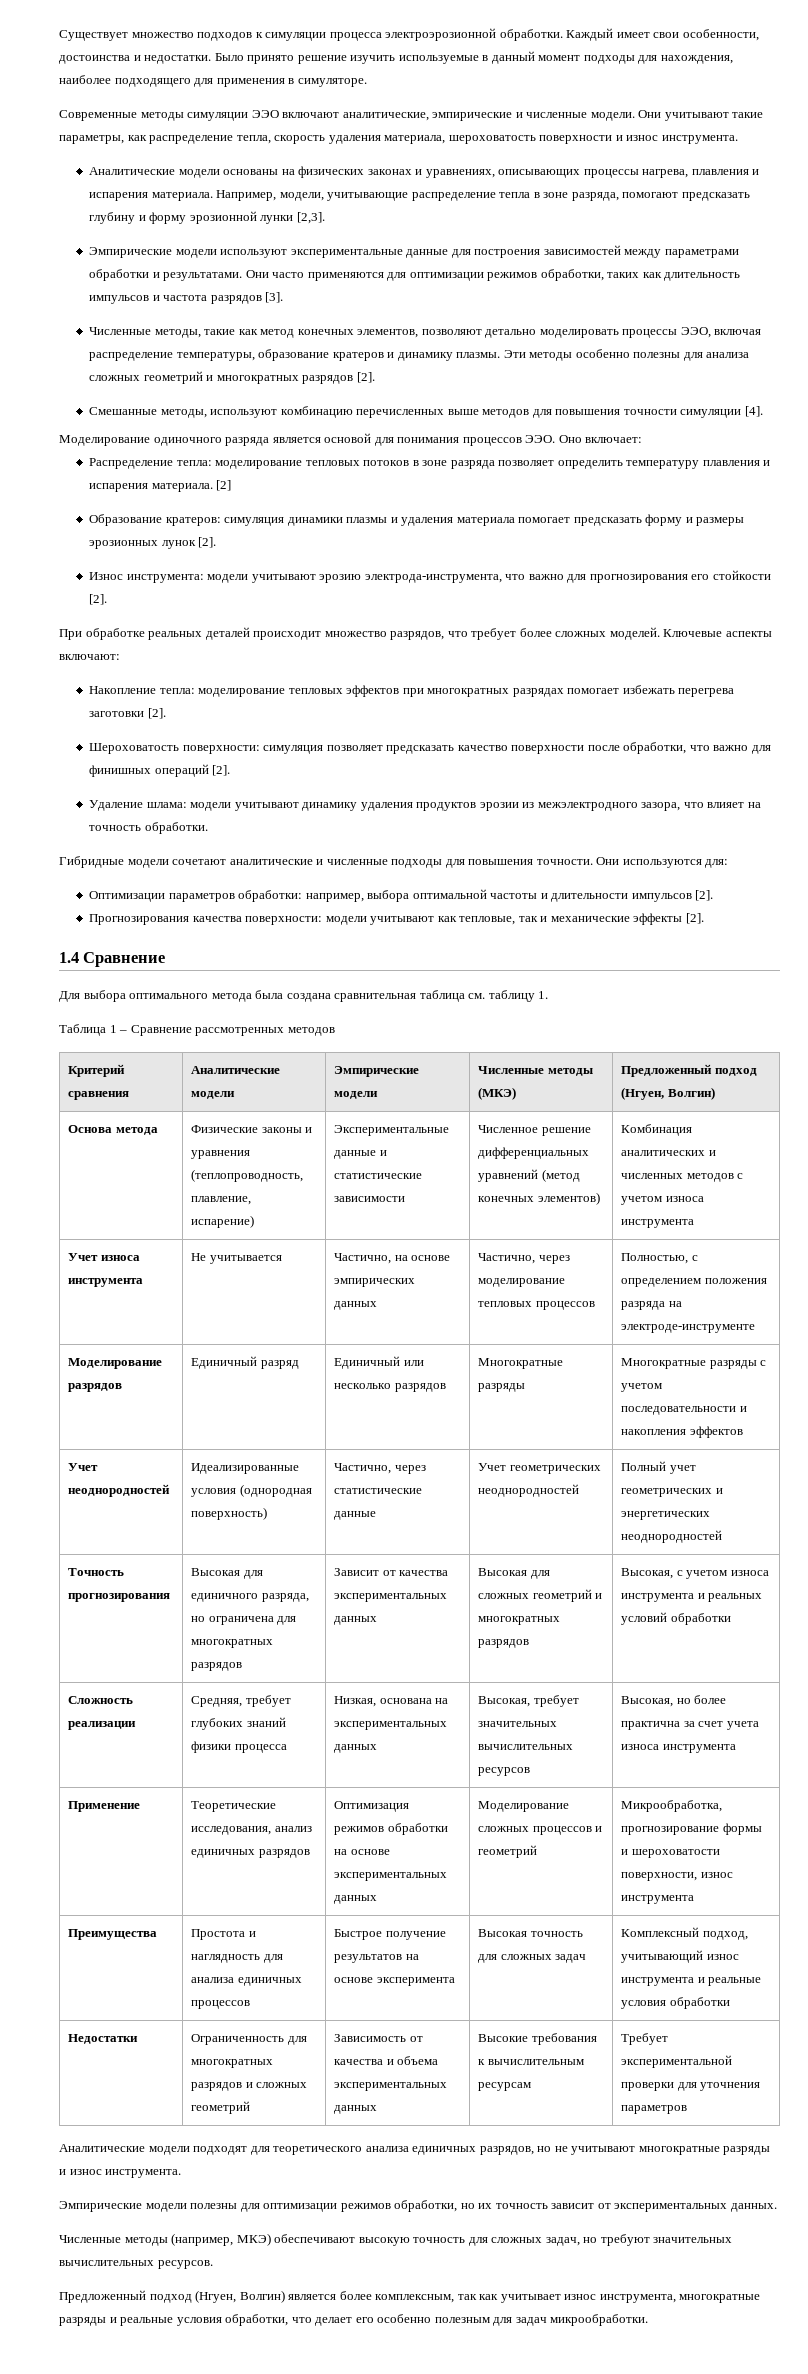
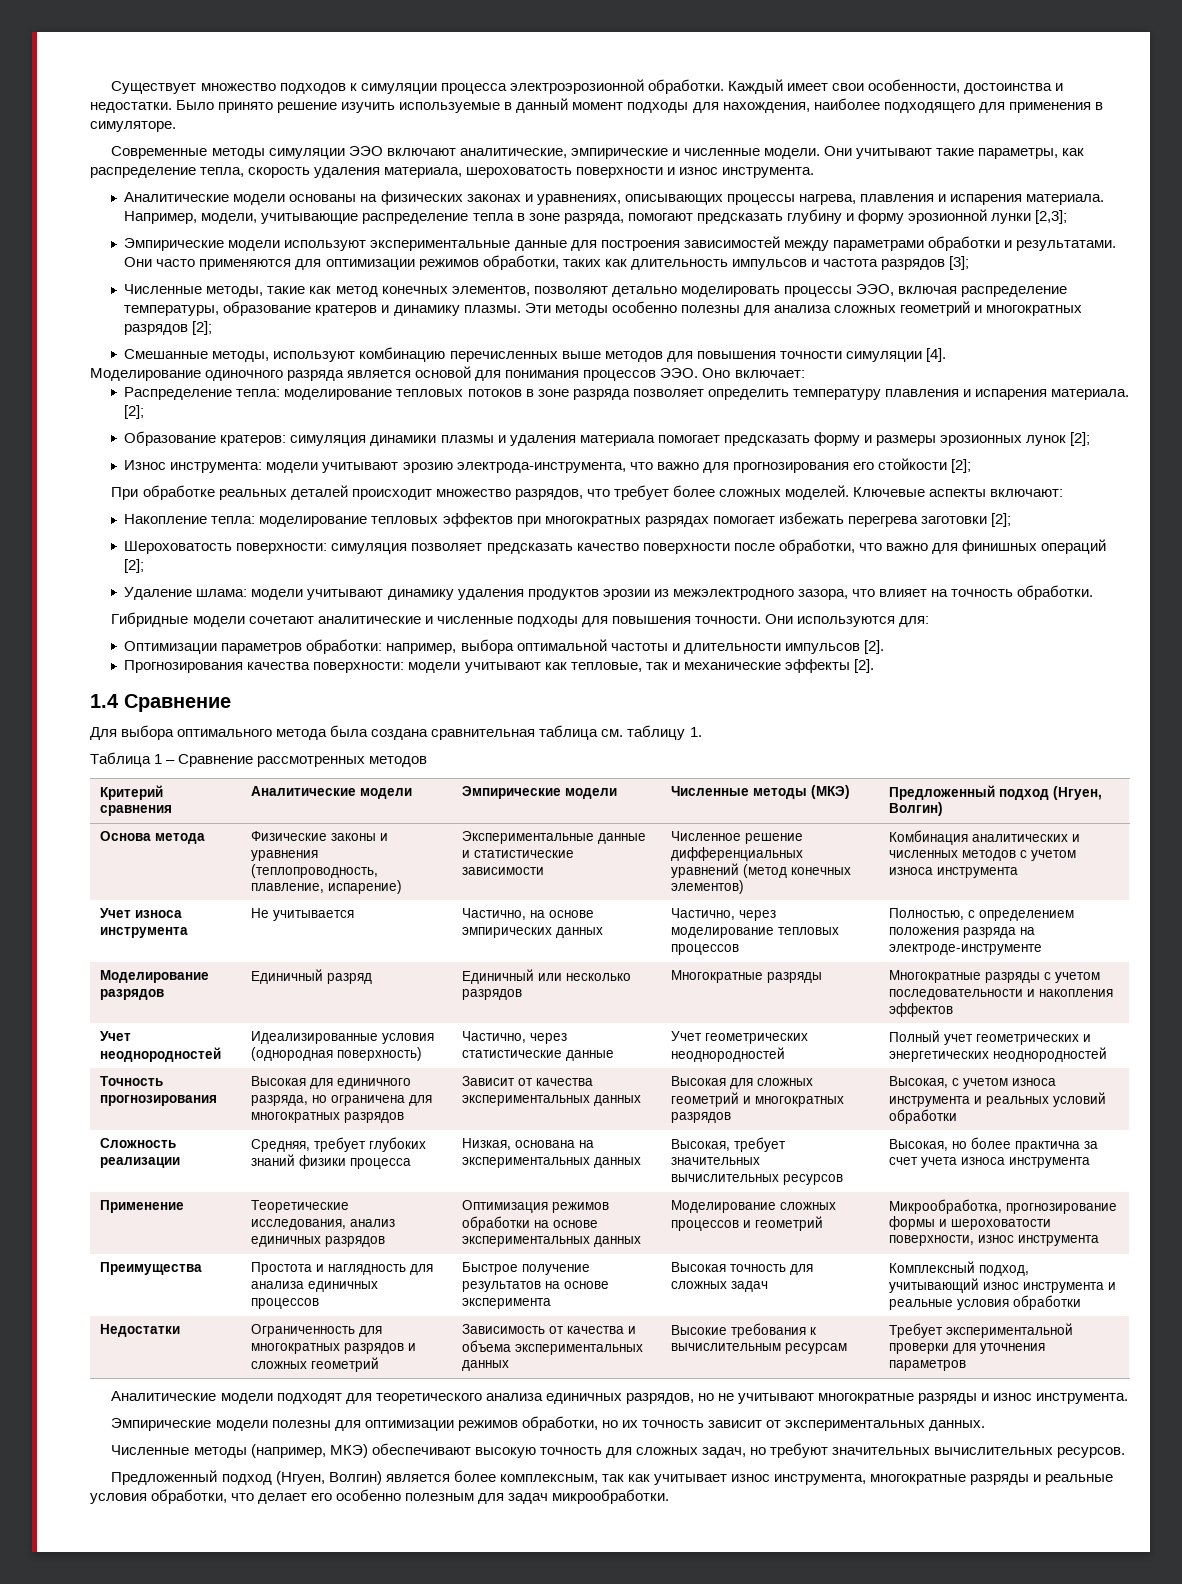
- Например, модели, учитывающие распределение тепла в зоне разряда, помогают предсказать глубину и форму эрозионной лунки [2,3].
+ Например, модели, учитывающие распределение тепла в зоне разряда, помогают предсказать глубину и форму эрозионной лунки [2,3];
- Они часто применяются для оптимизации режимов обработки, таких как длительность импульсов и частота разрядов [3].
+ Они часто применяются для оптимизации режимов обработки, таких как длительность импульсов и частота разрядов [3];
- Эти методы особенно полезны для анализа сложных геометрий и многократных разрядов [2].
+ Эти методы особенно полезны для анализа сложных геометрий и многократных разрядов [2];
- Распределение тепла: моделирование тепловых потоков в зоне разряда позволяет определить температуру плавления и испарения материала. [2]
+ Распределение тепла: моделирование тепловых потоков в зоне разряда позволяет определить температуру плавления и испарения материала. [2];
- Образование кратеров: симуляция динамики плазмы и удаления материала помогает предсказать форму и размеры эрозионных лунок [2].
+ Образование кратеров: симуляция динамики плазмы и удаления материала помогает предсказать форму и размеры эрозионных лунок [2];
- Износ инструмента: модели учитывают эрозию электрода-инструмента, что важно для прогнозирования его стойкости [2].
+ Износ инструмента: модели учитывают эрозию электрода-инструмента, что важно для прогнозирования его стойкости [2];
- Накопление тепла: моделирование тепловых эффектов при многократных разрядах помогает избежать перегрева заготовки [2].
+ Накопление тепла: моделирование тепловых эффектов при многократных разрядах помогает избежать перегрева заготовки [2];
- Шероховатость поверхности: симуляция позволяет предсказать качество поверхности после обработки, что важно для финишных операций [2].
+ Шероховатость поверхности: симуляция позволяет предсказать качество поверхности после обработки, что важно для финишных операций [2];

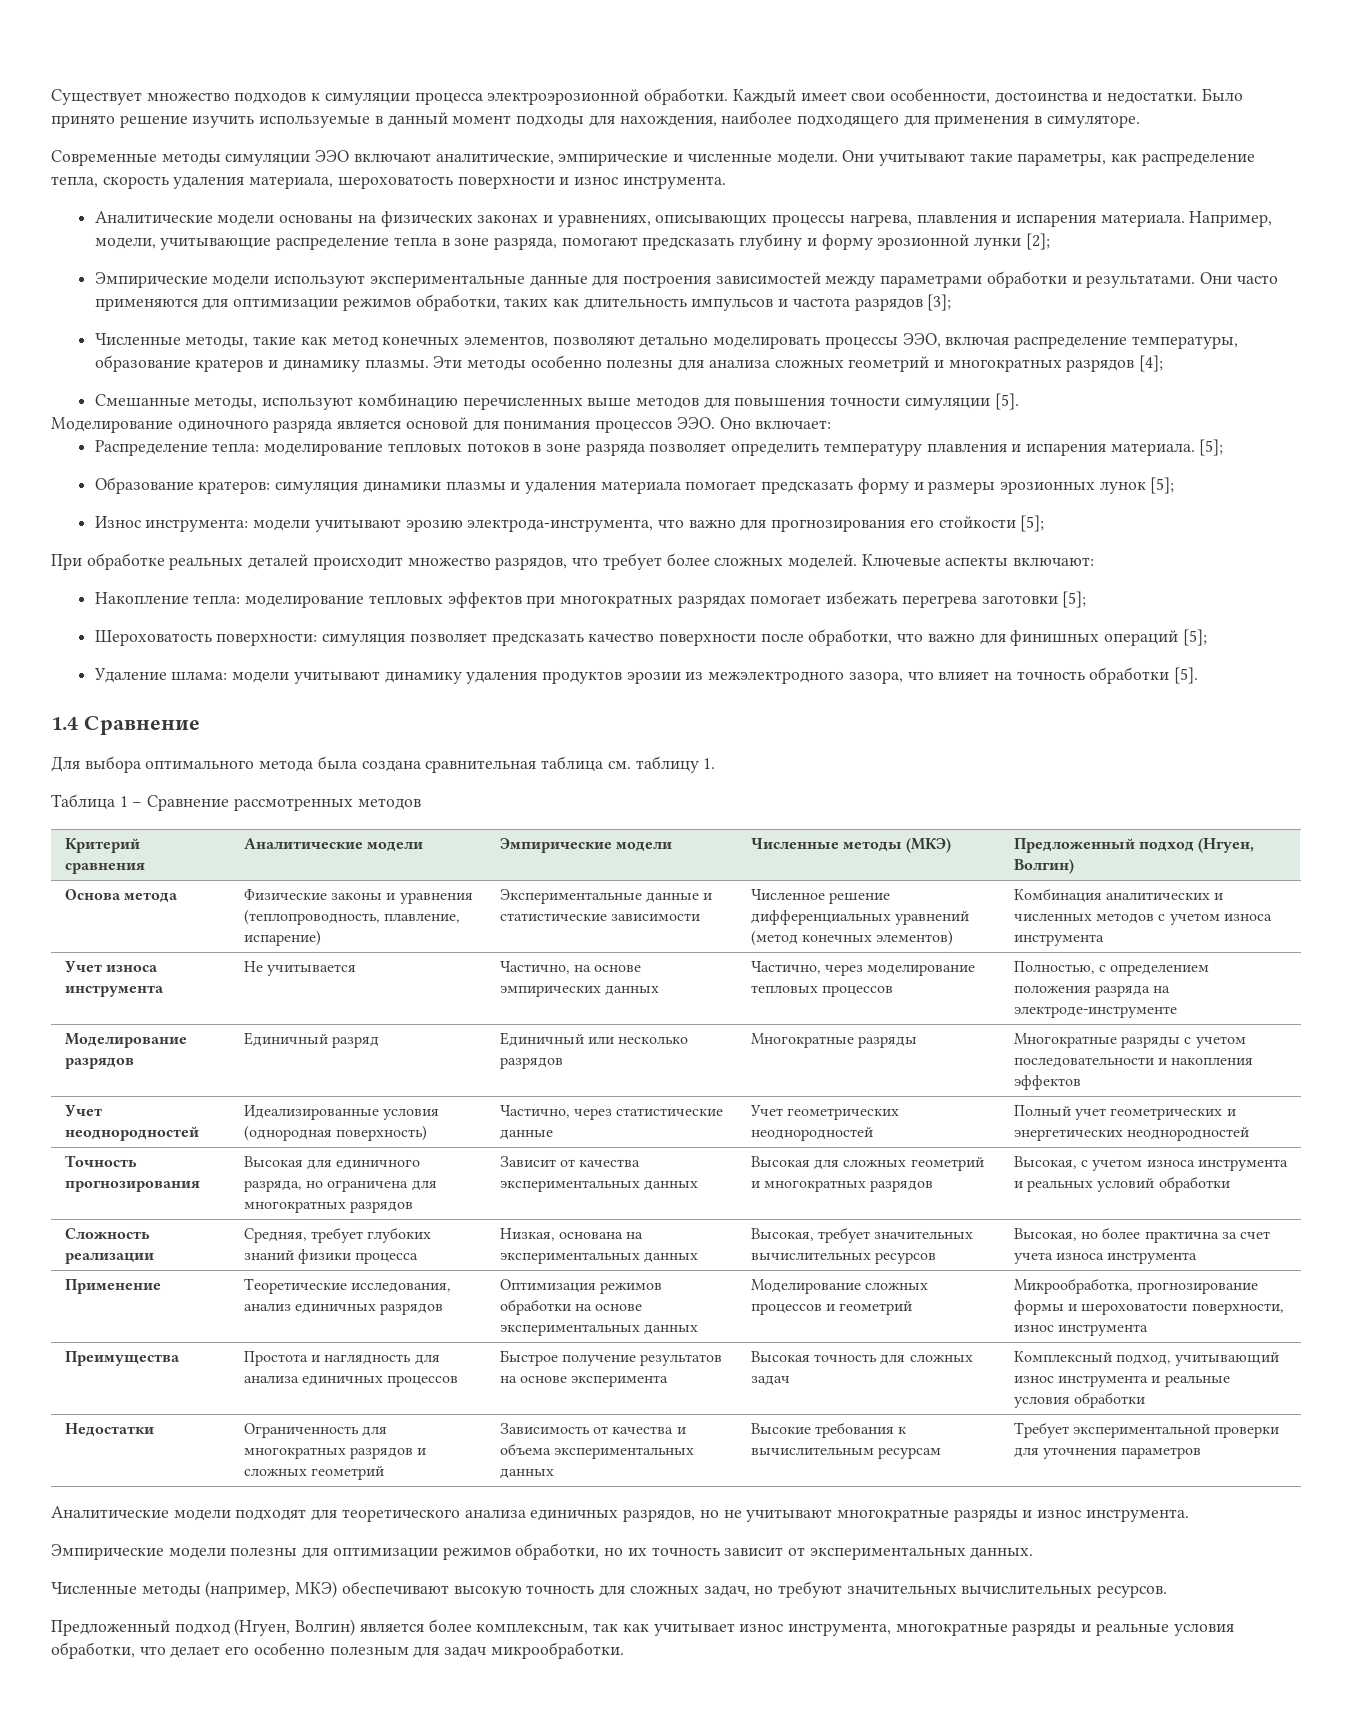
- Например, модели, учитывающие распределение тепла в зоне разряда, помогают предсказать глубину и форму эрозионной лунки [2,3];
+ Например, модели, учитывающие распределение тепла в зоне разряда, помогают предсказать глубину и форму эрозионной лунки [2];
- Эти методы особенно полезны для анализа сложных геометрий и многократных разрядов [2];
+ Эти методы особенно полезны для анализа сложных геометрий и многократных разрядов [4];
- Смешанные методы, используют комбинацию перечисленных выше методов для повышения точности симуляции [4].
+ Смешанные методы, используют комбинацию перечисленных выше методов для повышения точности симуляции [5].
- Распределение тепла: моделирование тепловых потоков в зоне разряда позволяет определить температуру плавления и испарения материала. [2];
+ Распределение тепла: моделирование тепловых потоков в зоне разряда позволяет определить температуру плавления и испарения материала. [5];
- Образование кратеров: симуляция динамики плазмы и удаления материала помогает предсказать форму и размеры эрозионных лунок [2];
+ Образование кратеров: симуляция динамики плазмы и удаления материала помогает предсказать форму и размеры эрозионных лунок [5];
- Износ инструмента: модели учитывают эрозию электрода-инструмента, что важно для прогнозирования его стойкости [2];
+ Износ инструмента: модели учитывают эрозию электрода-инструмента, что важно для прогнозирования его стойкости [5];
- Накопление тепла: моделирование тепловых эффектов при многократных разрядах помогает избежать перегрева заготовки [2];
+ Накопление тепла: моделирование тепловых эффектов при многократных разрядах помогает избежать перегрева заготовки [5];
- Шероховатость поверхности: симуляция позволяет предсказать качество поверхности после обработки, что важно для финишных операций [2];
+ Шероховатость поверхности: симуляция позволяет предсказать качество поверхности после обработки, что важно для финишных операций [5];
- Удаление шлама: модели учитывают динамику удаления продуктов эрозии из межэлектродного зазора, что влияет на точность обработки.
- Гибридные модели сочетают аналитические и численные подходы для повышения точности. Они используются для:
- Оптимизации параметров обработки: например, выбора оптимальной частоты и длительности импульсов [2].
- Прогнозирования качества поверхности: модели учитывают как тепловые, так и механические эффекты [2].
+ Удаление шлама: модели учитывают динамику удаления продуктов эрозии из межэлектродного зазора, что влияет на точность обработки [5].

